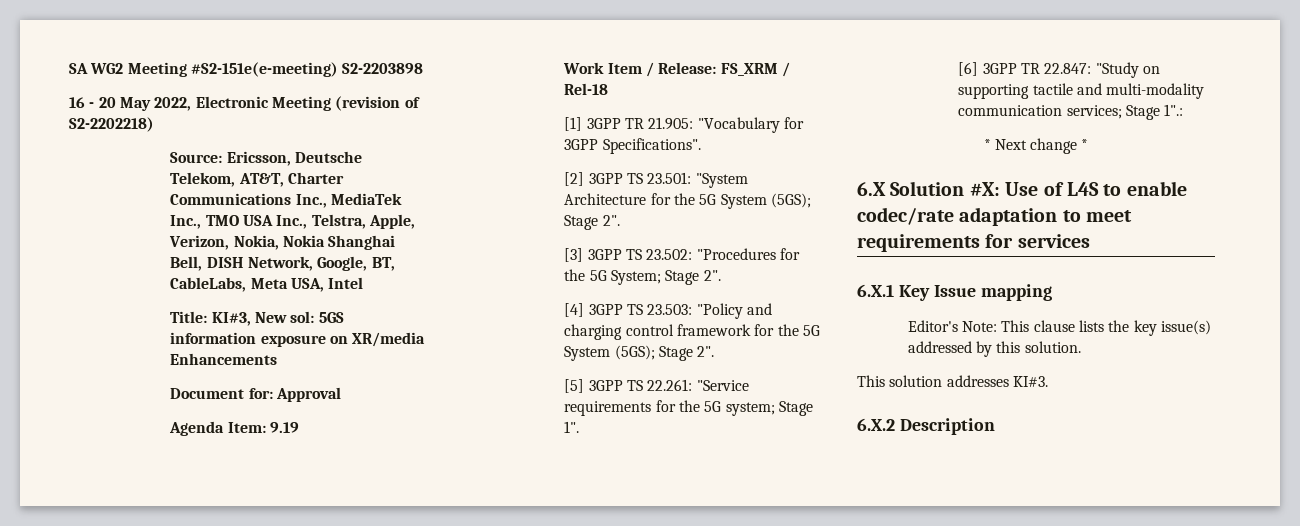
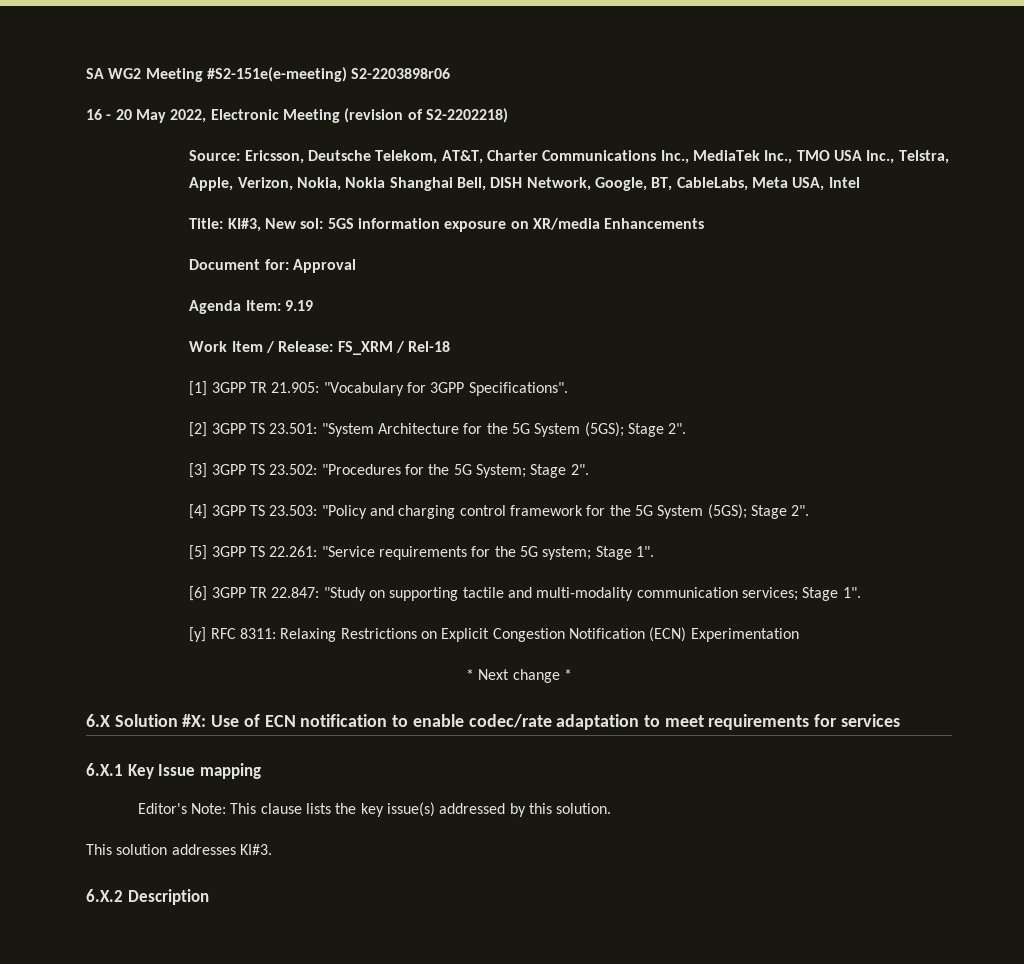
- SA WG2 Meeting #S2-151e(e-meeting) S2-2203898
+ SA WG2 Meeting #S2-151e(e-meeting) S2-2203898r06
- [6] 3GPP TR 22.847: "Study on supporting tactile and multi-modality communication services; Stage 1".:
+ [6] 3GPP TR 22.847: "Study on supporting tactile and multi-modality communication services; Stage 1".
+ [y] RFC 8311: Relaxing Restrictions on Explicit Congestion Notification (ECN) Experimentation
- 6.X Solution #X: Use of L4S to enable codec/rate adaptation to meet requirements for services
+ 6.X Solution #X: Use of ECN notification to enable codec/rate adaptation to meet requirements for services

